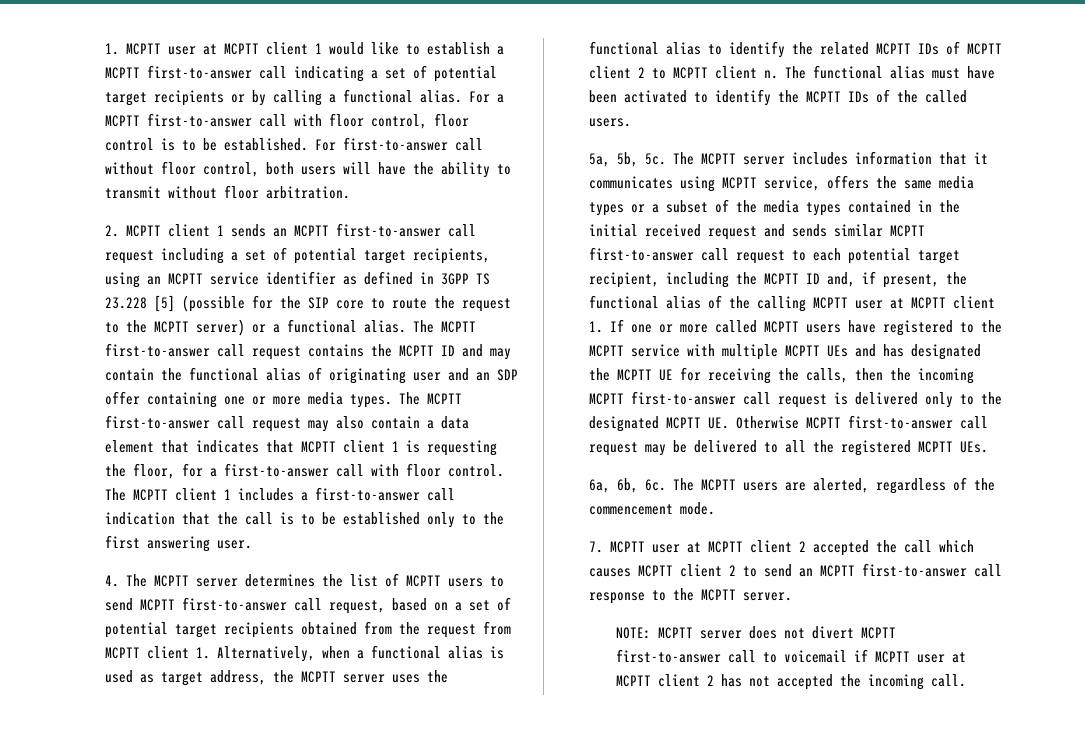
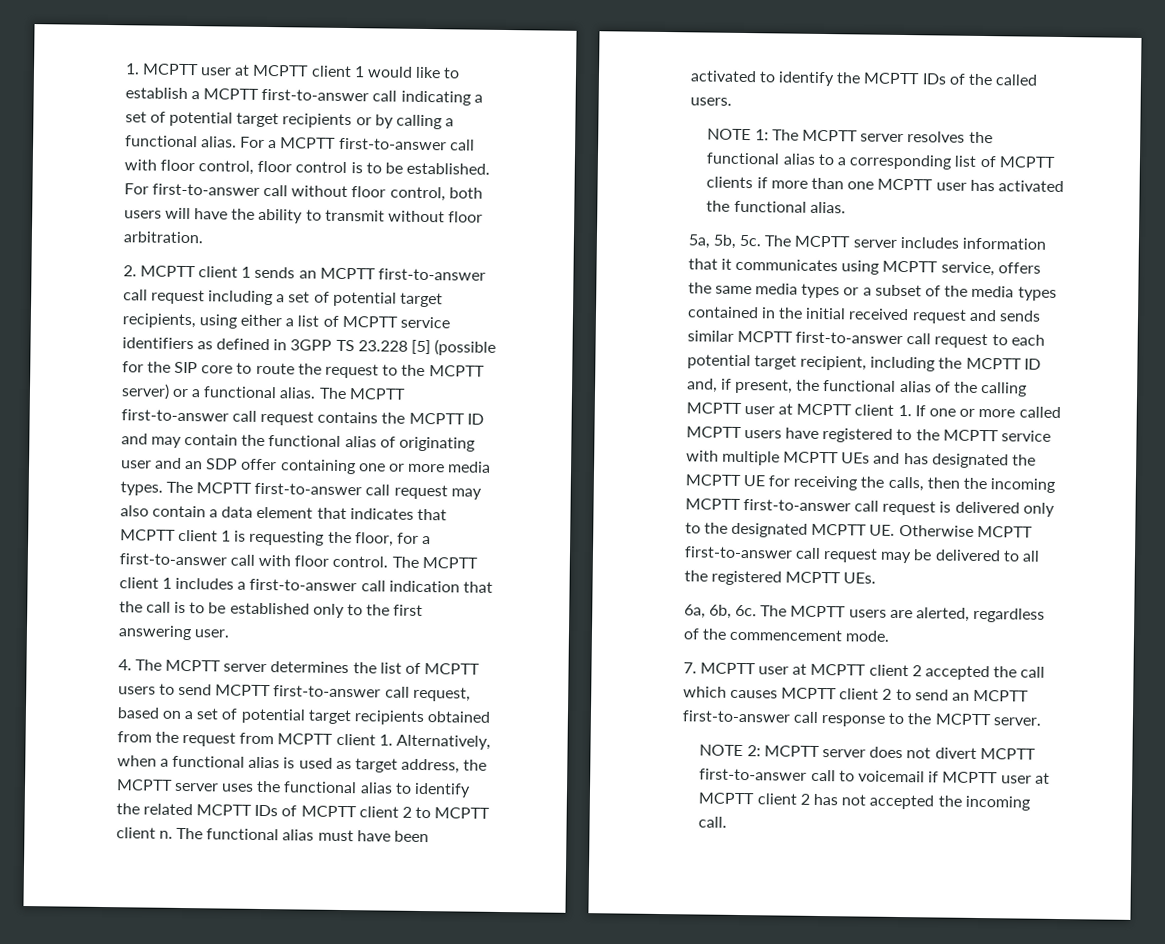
- 2. MCPTT client 1 sends an MCPTT first-to-answer call request including a set of potential target recipients, using an MCPTT service identifier as defined in 3GPP TS 23.228 [5] (possible for the SIP core to route the request to the MCPTT server) or a functional alias.
+ 2. MCPTT client 1 sends an MCPTT first-to-answer call request including a set of potential target recipients, using either a list of MCPTT service identifiers as defined in 3GPP TS 23.228 [5] (possible for the SIP core to route the request to the MCPTT server) or a functional alias.
+ NOTE 1: The MCPTT server resolves the functional alias to a corresponding list of MCPTT clients if more than one MCPTT user has activated the functional alias.
- NOTE: MCPTT server does not divert MCPTT first-to-answer call to voicemail if MCPTT user at MCPTT client 2 has not accepted the incoming call.
+ NOTE 2: MCPTT server does not divert MCPTT first-to-answer call to voicemail if MCPTT user at MCPTT client 2 has not accepted the incoming call.

